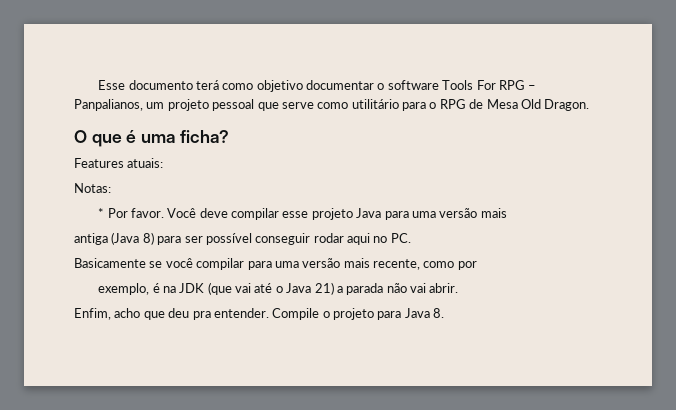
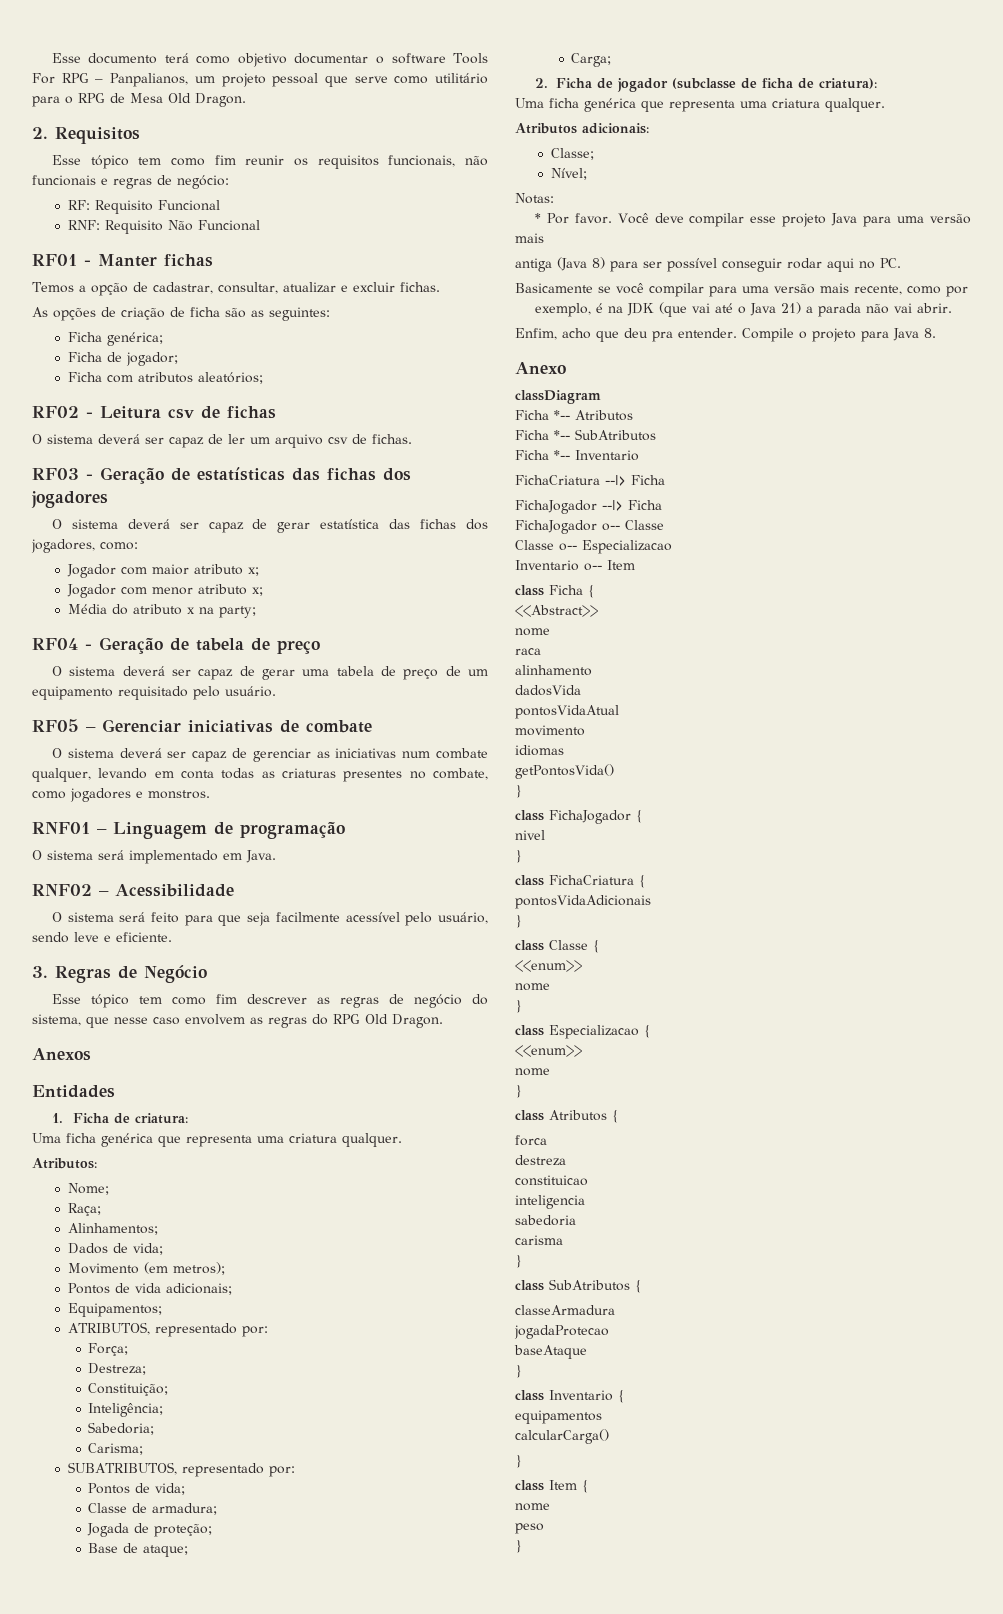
- O que é uma ficha?
- Features atuais:
+ 2. Requisitos
+ Esse tópico tem como fim reunir os requisitos funcionais, não funcionais e regras de negócio:
+ RF: Requisito Funcional
+ RNF: Requisito Não Funcional
+ RF01 - Manter fichas
+ Temos a opção de cadastrar, consultar, atualizar e excluir fichas.
+ As opções de criação de ficha são as seguintes:
+ Ficha genérica;
+ Ficha de jogador;
+ Ficha com atributos aleatórios;
+ RF02 - Leitura csv de fichas
+ O sistema deverá ser capaz de ler um arquivo csv de fichas.
+ RF03 - Geração de estatísticas das fichas dos jogadores
+ O sistema deverá ser capaz de gerar estatística das fichas dos jogadores, como:
+ Jogador com maior atributo x;
+ Jogador com menor atributo x;
+ Média do atributo x na party;
+ RF04 - Geração de tabela de preço
+ O sistema deverá ser capaz de gerar uma tabela de preço de um equipamento requisitado pelo usuário.
+ RF05 – Gerenciar iniciativas de combate
+ O sistema deverá ser capaz de gerenciar as iniciativas num combate qualquer, levando em conta todas as criaturas presentes no combate, como jogadores e monstros.
+ RNF01 – Linguagem de programação
+ O sistema será implementado em Java.
+ RNF02 – Acessibilidade
+ O sistema será feito para que seja facilmente acessível pelo usuário, sendo leve e eficiente.
+ 3. Regras de Negócio
+ Esse tópico tem como fim descrever as regras de negócio do sistema, que nesse caso envolvem as regras do RPG Old Dragon.
+ Anexos
+ Entidades
+ 1. Ficha de criatura:
+ Uma ficha genérica que representa uma criatura qualquer.
+ Atributos:
+ Nome;
+ Raça;
+ Alinhamentos;
+ Dados de vida;
+ Movimento (em metros);
+ Pontos de vida adicionais;
+ Equipamentos;
+ ATRIBUTOS, representado por:
+ Força;
+ Destreza;
+ Constituição;
+ Inteligência;
+ Sabedoria;
+ Carisma;
+ SUBATRIBUTOS, representado por:
+ Pontos de vida;
+ Classe de armadura;
+ Jogada de proteção;
+ Base de ataque;
+ Carga;
+ 2. Ficha de jogador (subclasse de ficha de criatura):
+ Uma ficha genérica que representa uma criatura qualquer.
+ Atributos adicionais:
+ Classe;
+ Nível;
+ Anexo
+ classDiagram
+ Ficha *-- Atributos
+ Ficha *-- SubAtributos
+ Ficha *-- Inventario
+ FichaCriatura --|> Ficha
+ FichaJogador --|> Ficha
+ FichaJogador o-- Classe
+ Classe o-- Especializacao
+ Inventario o-- Item
+ class Ficha {
+ <<Abstract>>
+ nome
+ raca
+ alinhamento
+ dadosVida
+ pontosVidaAtual
+ movimento
+ idiomas
+ getPontosVida()
+ }
+ class FichaJogador {
+ nivel
+ }
+ class FichaCriatura {
+ pontosVidaAdicionais
+ }
+ class Classe {
+ <<enum>>
+ nome
+ }
+ class Especializacao {
+ <<enum>>
+ nome
+ }
+ class Atributos {
+ forca
+ destreza
+ constituicao
+ inteligencia
+ sabedoria
+ carisma
+ }
+ class SubAtributos {
+ classeArmadura
+ jogadaProtecao
+ baseAtaque
+ }
+ class Inventario {
+ equipamentos
+ calcularCarga()
+ }
+ class Item {
+ nome
+ peso
+ }

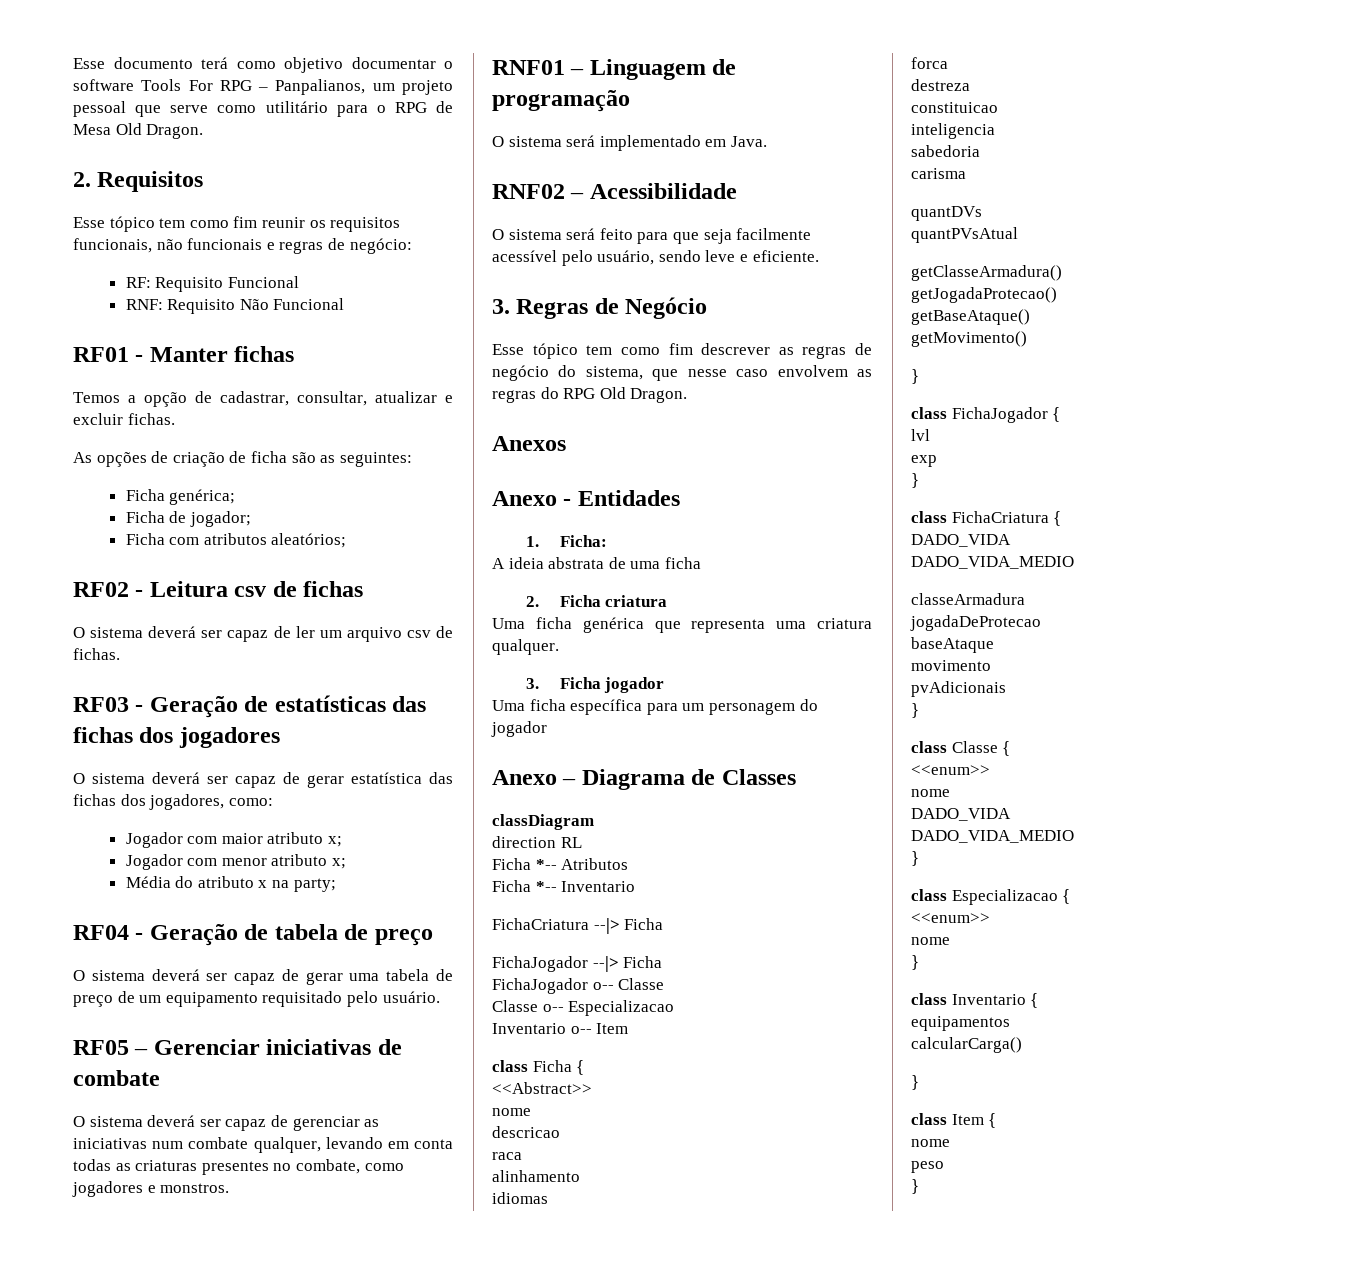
- Entidades
+ Anexo - Entidades
- 1. Ficha de criatura:
+ 1. Ficha:
+ A ideia abstrata de uma ficha
+ 2. Ficha criatura
  Uma ficha genérica que representa uma criatura qualquer.
- Atributos:
- Nome;
- Raça;
- Alinhamentos;
- Dados de vida;
- Movimento (em metros);
- Pontos de vida adicionais;
- Equipamentos;
- ATRIBUTOS, representado por:
- Força;
- Destreza;
- Constituição;
- Inteligência;
- Sabedoria;
- Carisma;
- SUBATRIBUTOS, representado por:
- Pontos de vida;
- Classe de armadura;
- Jogada de proteção;
- Base de ataque;
- Carga;
- 2. Ficha de jogador (subclasse de ficha de criatura):
- Uma ficha genérica que representa uma criatura qualquer.
- Atributos adicionais:
- Classe;
- Nível;
- Notas:
- * Por favor. Você deve compilar esse projeto Java para uma versão mais
- antiga (Java 8) para ser possível conseguir rodar aqui no PC.
- Basicamente se você compilar para uma versão mais recente, como por
- exemplo, é na JDK (que vai até o Java 21) a parada não vai abrir.
- Enfim, acho que deu pra entender. Compile o projeto para Java 8.
- Anexo
+ 3. Ficha jogador
+ Uma ficha específica para um personagem do jogador
+ Anexo – Diagrama de Classes
+ direction RL
- Ficha *-- SubAtributos
+ descricao
- dadosVida
- pontosVidaAtual
- movimento
  idiomas
- getPontosVida()
- }
- class FichaJogador {
- nivel
- }
- class FichaCriatura {
- pontosVidaAdicionais
- }
- class Classe {
- <<enum>>
- nome
- }
- class Especializacao {
- <<enum>>
- nome
- }
- class Atributos {
  carisma
+ quantDVs
+ quantPVsAtual
+ getClasseArmadura()
+ getJogadaProtecao()
+ getBaseAtaque()
+ getMovimento()
  }
- class SubAtributos {
+ class FichaJogador {
+ lvl
+ exp
+ }
+ class FichaCriatura {
+ DADO_VIDA
+ DADO_VIDA_MEDIO
- jogadaProtecao
+ jogadaDeProtecao
+ movimento
+ pvAdicionais
+ }
+ class Classe {
+ <<enum>>
+ nome
+ DADO_VIDA
+ DADO_VIDA_MEDIO
+ }
+ class Especializacao {
+ <<enum>>
+ nome

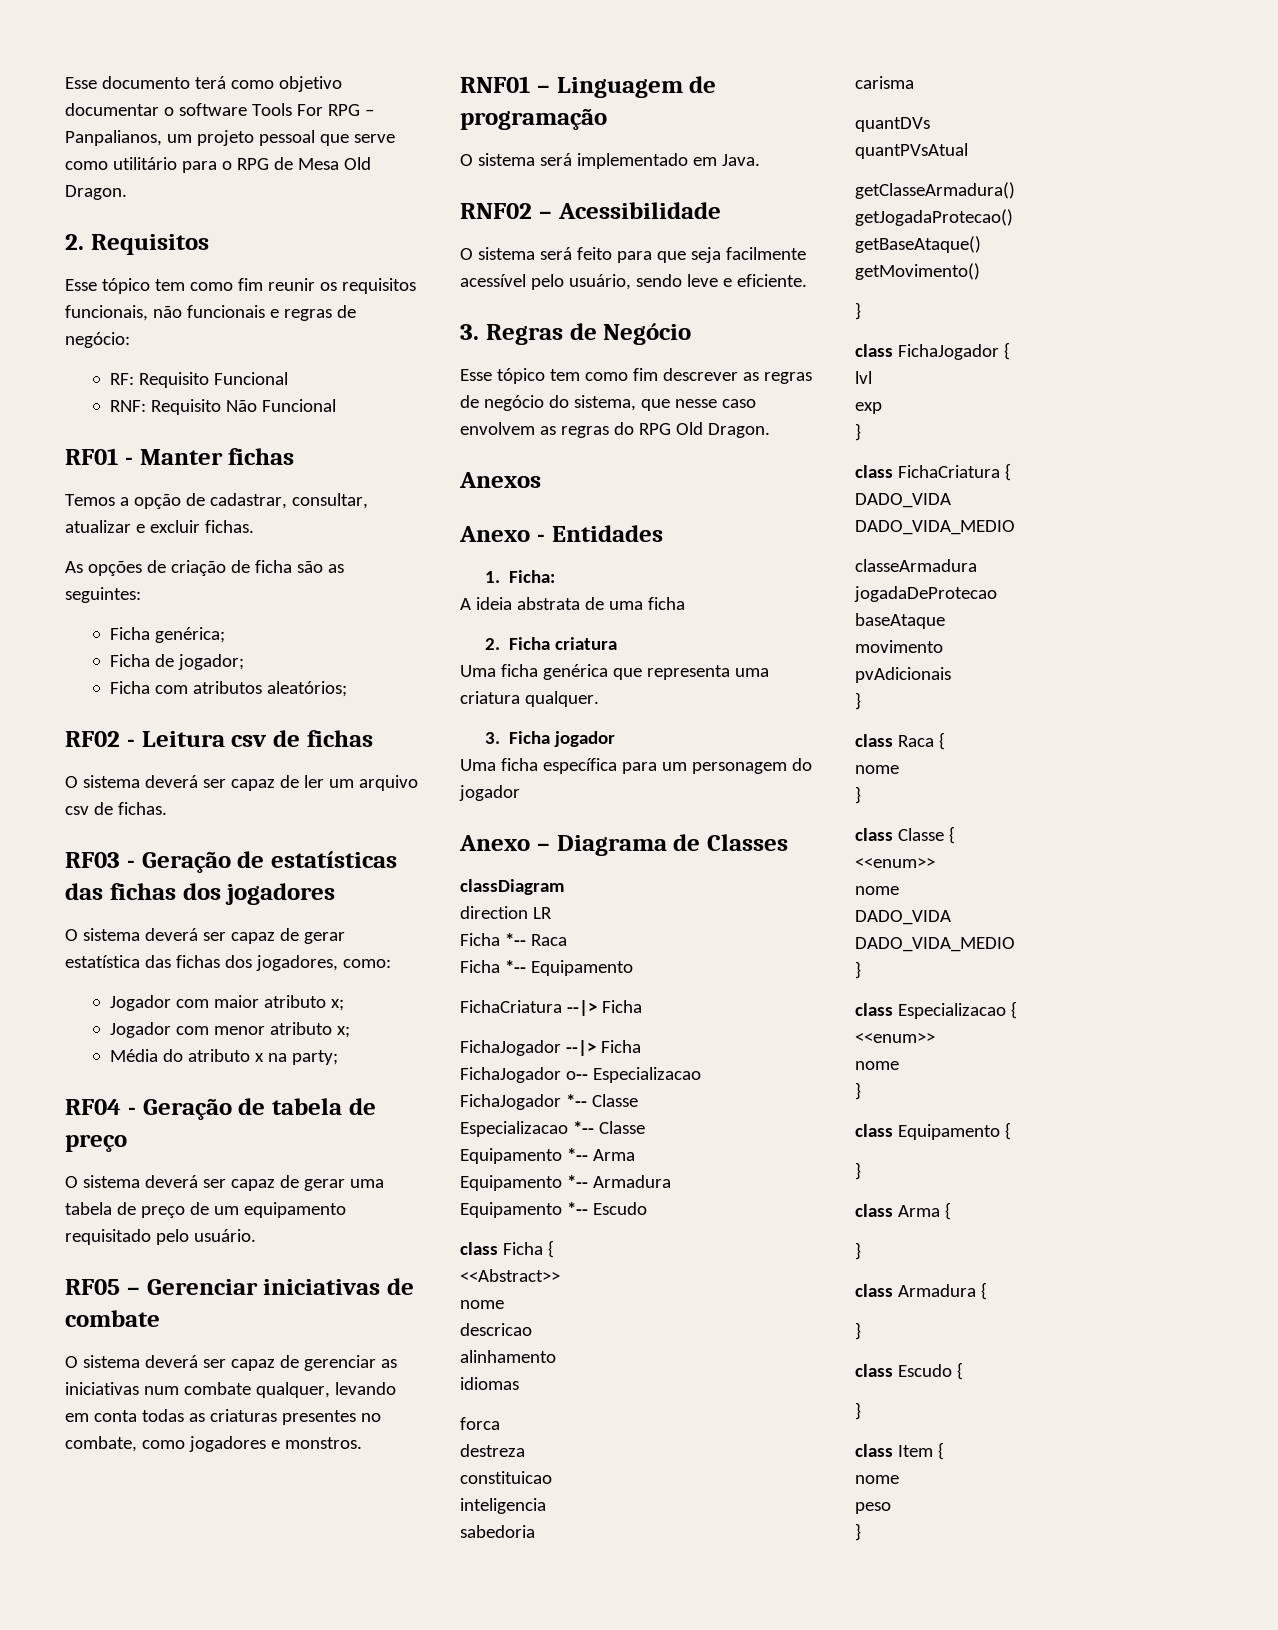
- direction RL
- Ficha *-- Atributos
- Ficha *-- Inventario
+ direction LR
+ Ficha *-- Raca
+ Ficha *-- Equipamento
- FichaJogador o-- Classe
- Classe o-- Especializacao
- Inventario o-- Item
+ FichaJogador o-- Especializacao
+ FichaJogador *-- Classe
+ Especializacao *-- Classe
+ Equipamento *-- Arma
+ Equipamento *-- Armadura
+ Equipamento *-- Escudo
- raca
+ class Raca {
+ nome
+ }
- class Inventario {
- equipamentos
- calcularCarga()
+ class Equipamento {
+ }
+ class Arma {
+ }
+ class Armadura {
+ }
+ class Escudo {

